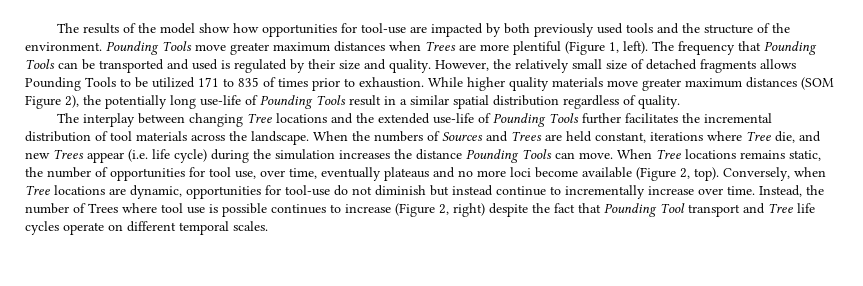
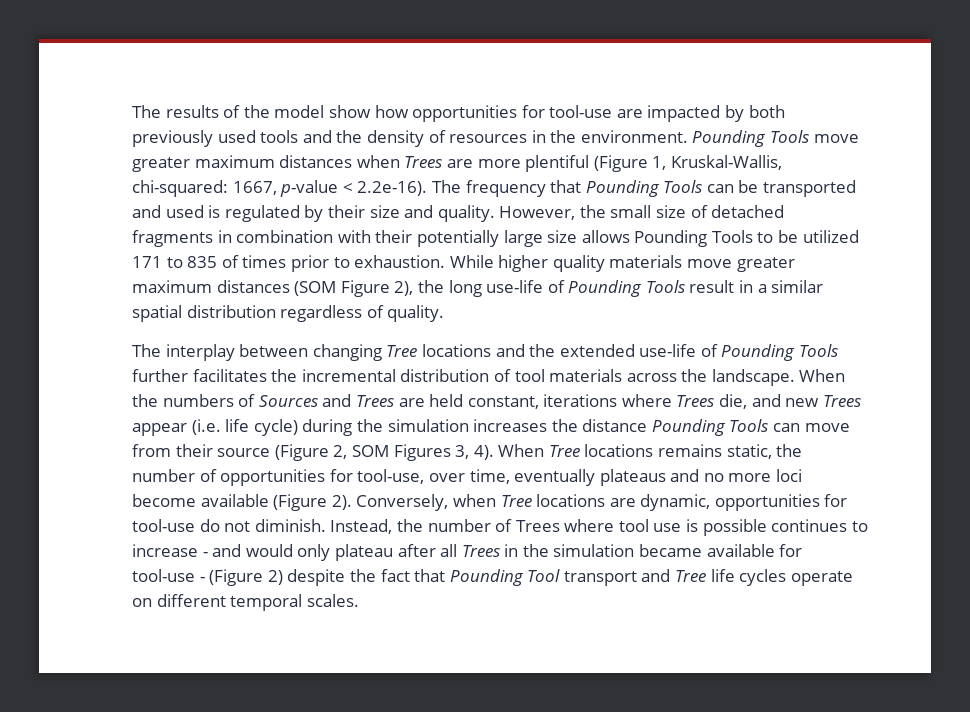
- The results of the model show how opportunities for tool-use are impacted by both previously used tools and the structure of the environment.
+ The results of the model show how opportunities for tool-use are impacted by both previously used tools and the density of resources in the environment.
- Pounding Tools move greater maximum distances when Trees are more plentiful (Figure 1, left). The frequency that Pounding Tools can be transported and used is regulated by their size and quality.
+ Pounding Tools move greater maximum distances when Trees are more plentiful (Figure 1, Kruskal-Wallis, chi-squared: 1667, p-value < 2.2e-16). The frequency that Pounding Tools can be transported and used is regulated by their size and quality.
- However, the relatively small size of detached fragments allows Pounding Tools to be utilized 171 to 835 of times prior to exhaustion.
+ However, the small size of detached fragments in combination with their potentially large size allows Pounding Tools to be utilized 171 to 835 of times prior to exhaustion.
- While higher quality materials move greater maximum distances (SOM Figure 2), the potentially long use-life of Pounding Tools result in a similar spatial distribution regardless of quality.
+ While higher quality materials move greater maximum distances (SOM Figure 2), the long use-life of Pounding Tools result in a similar spatial distribution regardless of quality.
- When the numbers of Sources and Trees are held constant, iterations where Tree die, and new Trees appear (i.e. life cycle) during the simulation increases the distance Pounding Tools can move.
+ When the numbers of Sources and Trees are held constant, iterations where Trees die, and new Trees appear (i.e. life cycle) during the simulation increases the distance Pounding Tools can move from their source (Figure 2, SOM Figures 3, 4).
- When Tree locations remains static, the number of opportunities for tool use, over time, eventually plateaus and no more loci become available (Figure 2, top).
+ When Tree locations remains static, the number of opportunities for tool-use, over time, eventually plateaus and no more loci become available (Figure 2).
- Conversely, when Tree locations are dynamic, opportunities for tool-use do not diminish but instead continue to incrementally increase over time.
+ Conversely, when Tree locations are dynamic, opportunities for tool-use do not diminish.
- Instead, the number of Trees where tool use is possible continues to increase (Figure 2, right) despite the fact that Pounding Tool transport and Tree life cycles operate on different temporal scales.
+ Instead, the number of Trees where tool use is possible continues to increase - and would only plateau after all Trees in the simulation became available for tool-use - (Figure 2) despite the fact that Pounding Tool transport and Tree life cycles operate on different temporal scales.

